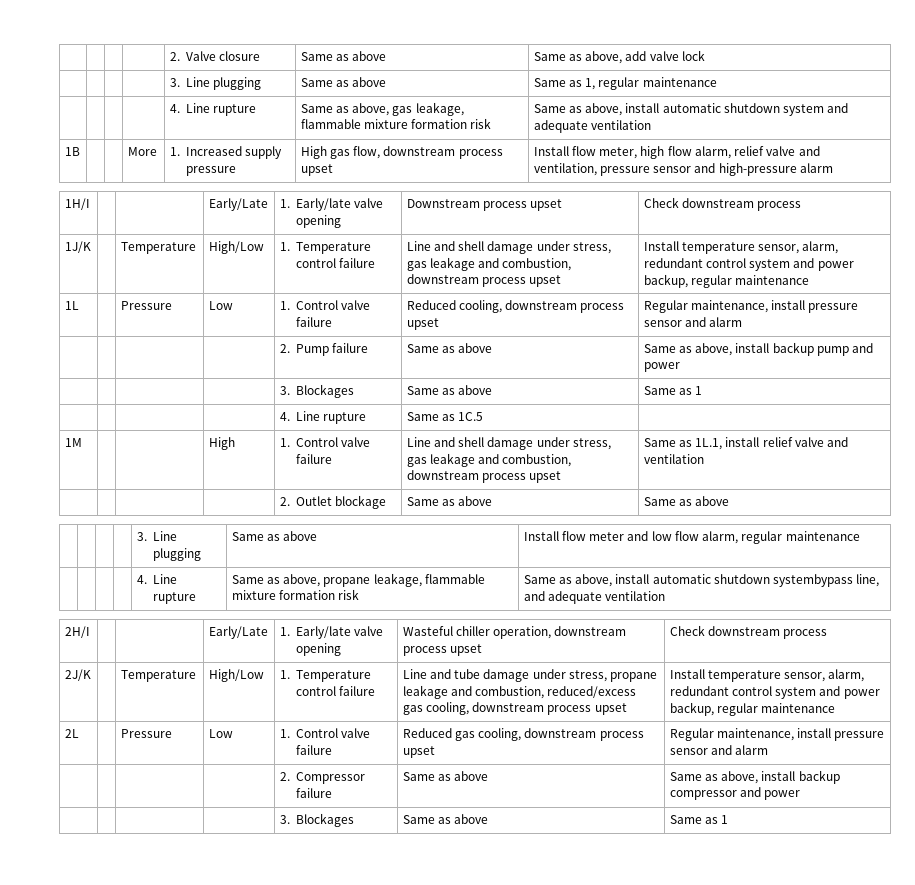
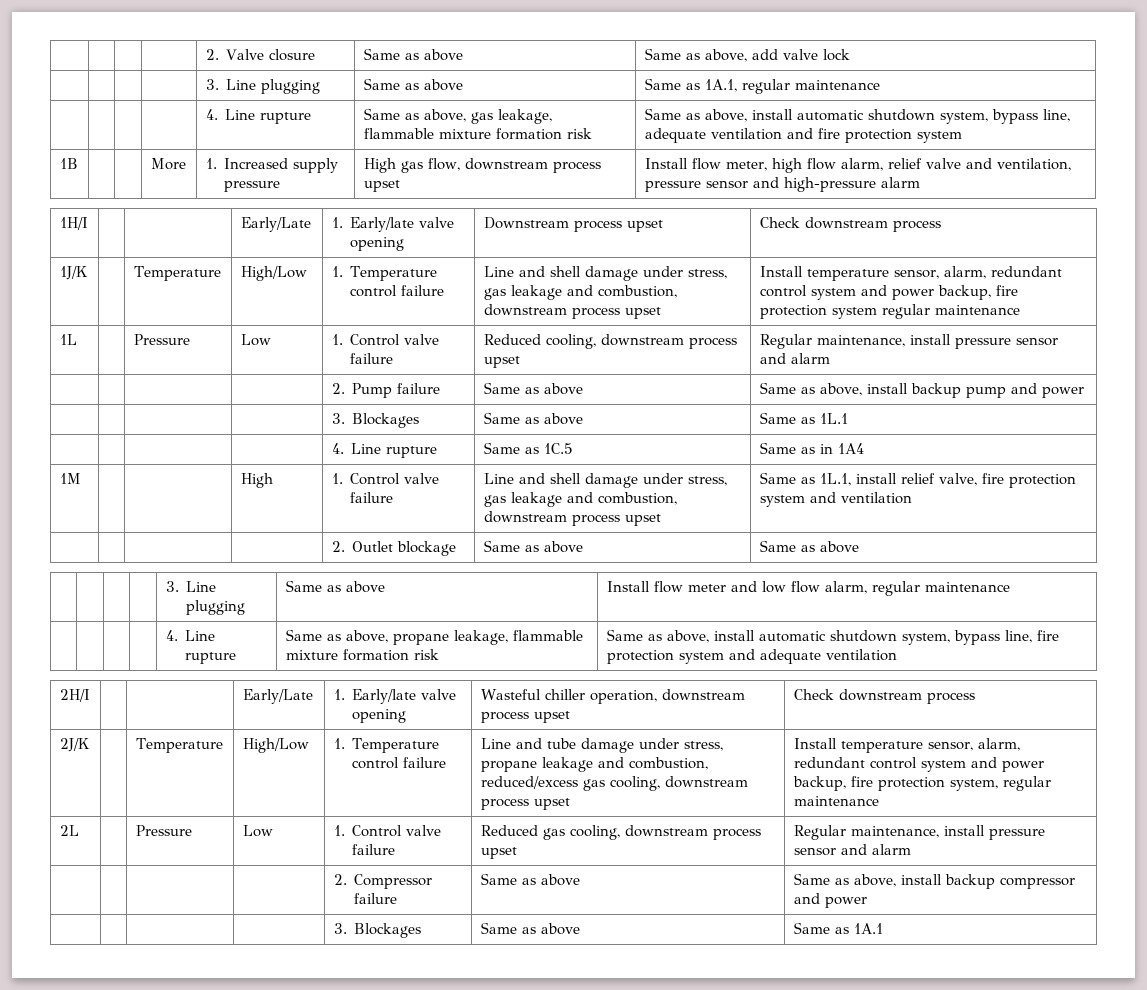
- | | | | 3. Line plugging | Same as above | Same as 1, regular maintenance
+ | | | | 3. Line plugging | Same as above | Same as 1A.1, regular maintenance
- | | | | 4. Line rupture | Same as above, gas leakage, flammable mixture formation risk | Same as above, install automatic shutdown system and adequate ventilation
+ | | | | 4. Line rupture | Same as above, gas leakage, flammable mixture formation risk | Same as above, install automatic shutdown system, bypass line, adequate ventilation and fire protection system
- 1J/K | | Temperature | High/Low | 1. Temperature control failure | Line and shell damage under stress, gas leakage and combustion, downstream process upset | Install temperature sensor, alarm, redundant control system and power backup, regular maintenance
+ 1J/K | | Temperature | High/Low | 1. Temperature control failure | Line and shell damage under stress, gas leakage and combustion, downstream process upset | Install temperature sensor, alarm, redundant control system and power backup, fire protection system regular maintenance
  | | | | 2. Pump failure | Same as above | Same as above, install backup pump and power
- | | | | 3. Blockages | Same as above | Same as 1
+ | | | | 3. Blockages | Same as above | Same as 1L.1
- | | | | 4. Line rupture | Same as 1C.5 |
+ | | | | 4. Line rupture | Same as 1C.5 | Same as in 1A4
- 1M | | | High | 1. Control valve failure | Line and shell damage under stress, gas leakage and combustion, downstream process upset | Same as 1L.1, install relief valve and ventilation
+ 1M | | | High | 1. Control valve failure | Line and shell damage under stress, gas leakage and combustion, downstream process upset | Same as 1L.1, install relief valve, fire protection system and ventilation
- | | | | 4. Line rupture | Same as above, propane leakage, flammable mixture formation risk | Same as above, install automatic shutdown systembypass line, and adequate ventilation
+ | | | | 4. Line rupture | Same as above, propane leakage, flammable mixture formation risk | Same as above, install automatic shutdown system, bypass line, fire protection system and adequate ventilation
- 2J/K | | Temperature | High/Low | 1. Temperature control failure | Line and tube damage under stress, propane leakage and combustion, reduced/excess gas cooling, downstream process upset | Install temperature sensor, alarm, redundant control system and power backup, regular maintenance
+ 2J/K | | Temperature | High/Low | 1. Temperature control failure | Line and tube damage under stress, propane leakage and combustion, reduced/excess gas cooling, downstream process upset | Install temperature sensor, alarm, redundant control system and power backup, fire protection system, regular maintenance
  | | | | 2. Compressor failure | Same as above | Same as above, install backup compressor and power
- | | | | 3. Blockages | Same as above | Same as 1
+ | | | | 3. Blockages | Same as above | Same as 1A.1

